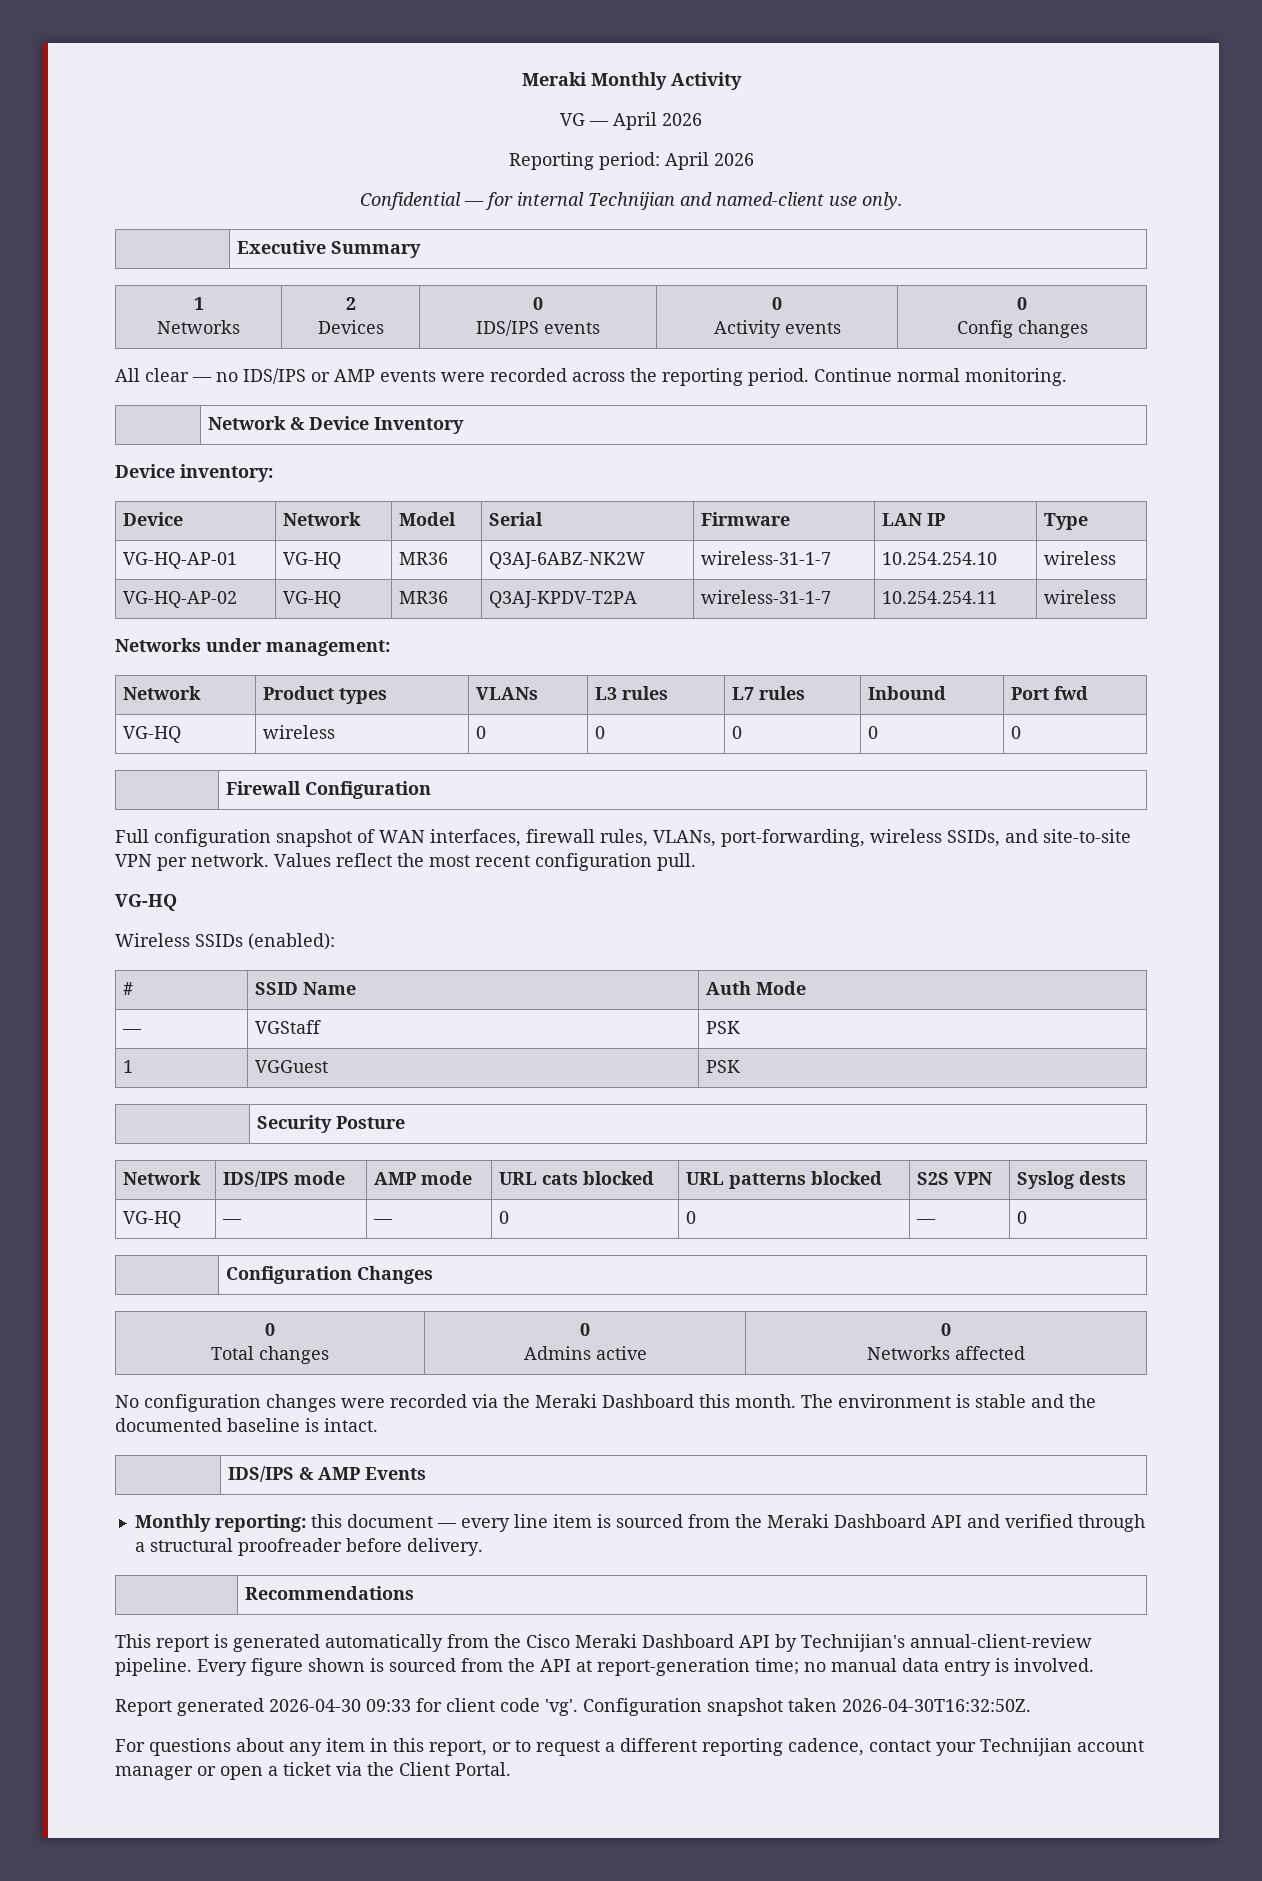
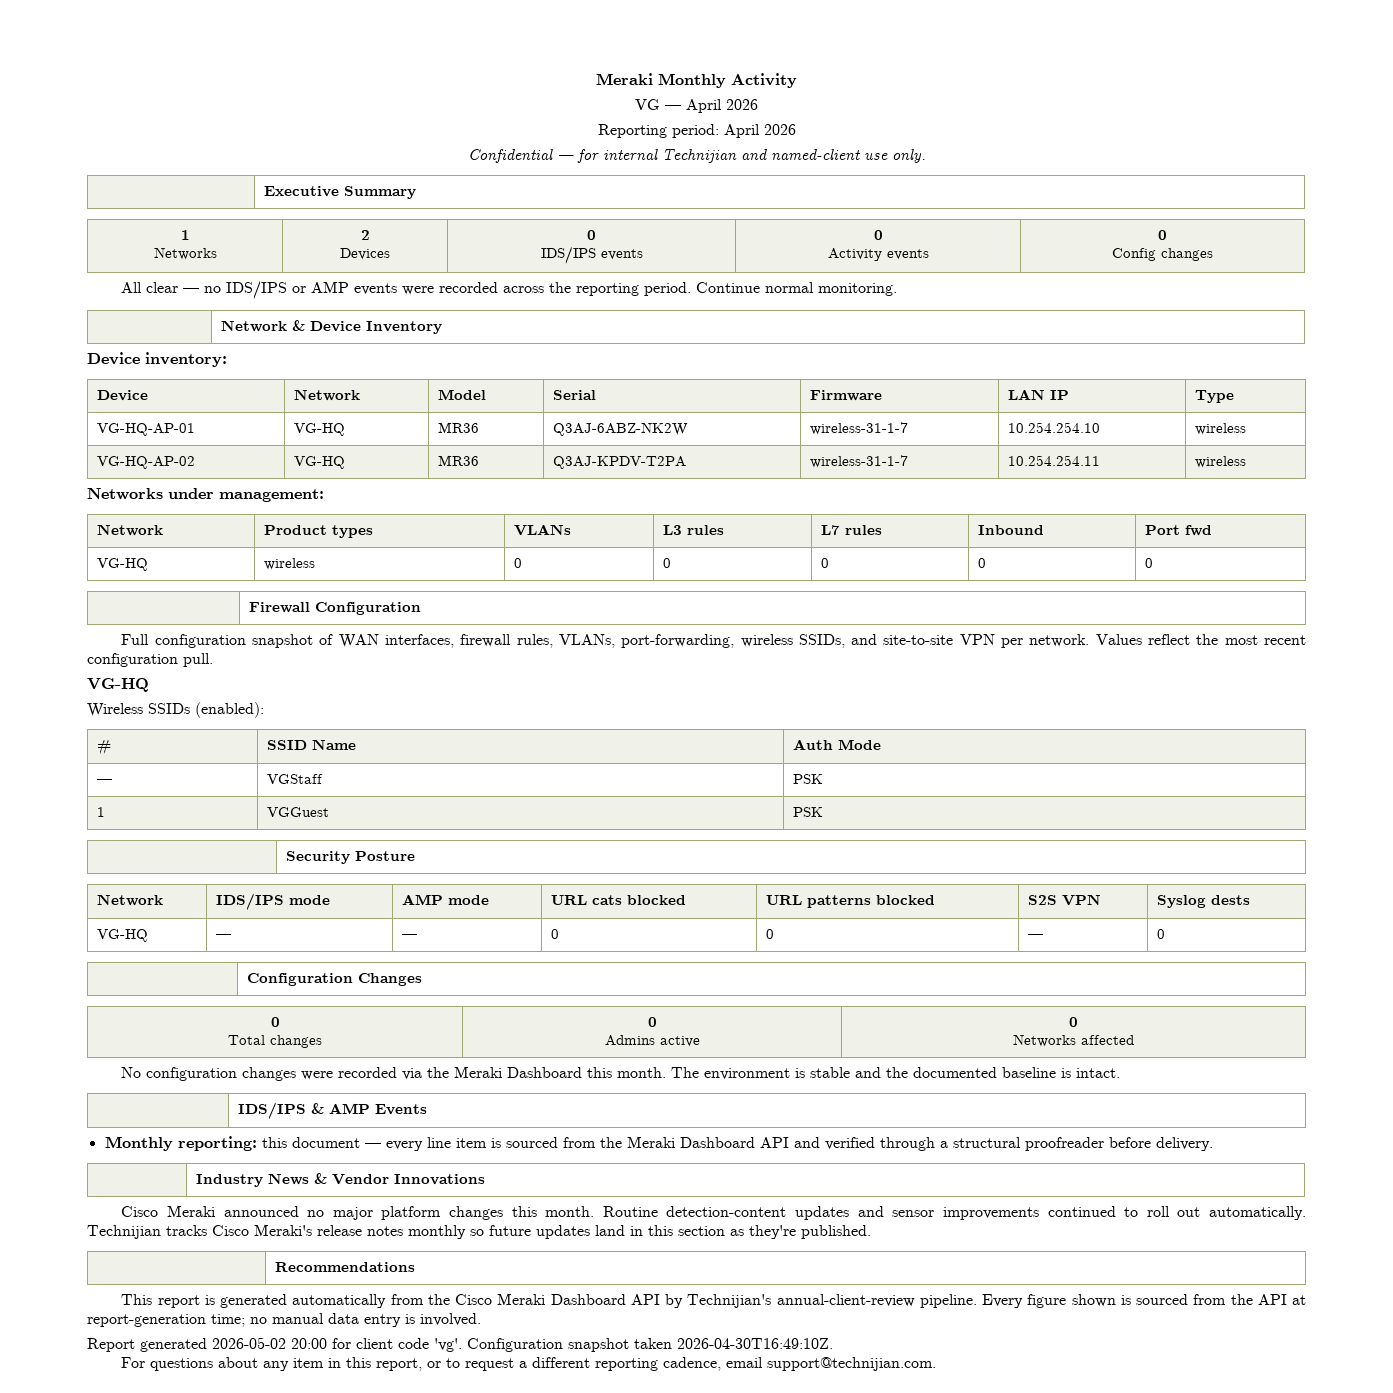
+ | Industry News & Vendor Innovations
+ Cisco Meraki announced no major platform changes this month. Routine detection-content updates and sensor improvements continued to roll out automatically. Technijian tracks Cisco Meraki's release notes monthly so future updates land in this section as they're published.
- Report generated 2026-04-30 09:33 for client code 'vg'.
+ Report generated 2026-05-02 20:00 for client code 'vg'.
- Configuration snapshot taken 2026-04-30T16:32:50Z.
+ Configuration snapshot taken 2026-04-30T16:49:10Z.
- For questions about any item in this report, or to request a different reporting cadence, contact your Technijian account manager or open a ticket via the Client Portal.
+ For questions about any item in this report, or to request a different reporting cadence, email support@technijian.com.

